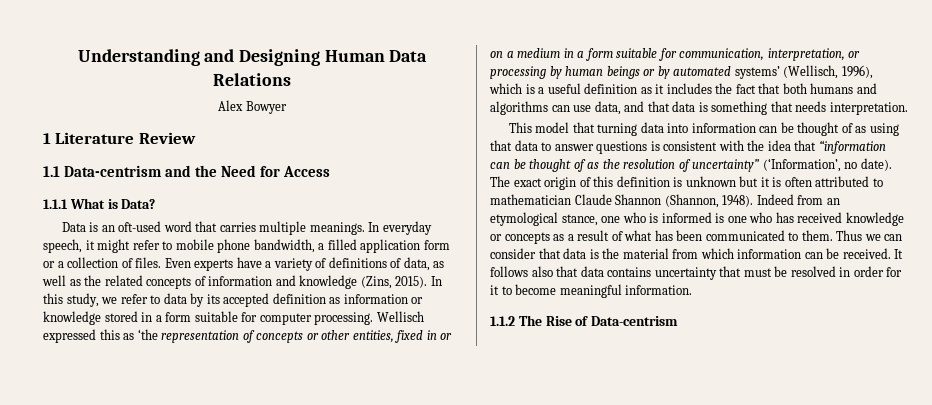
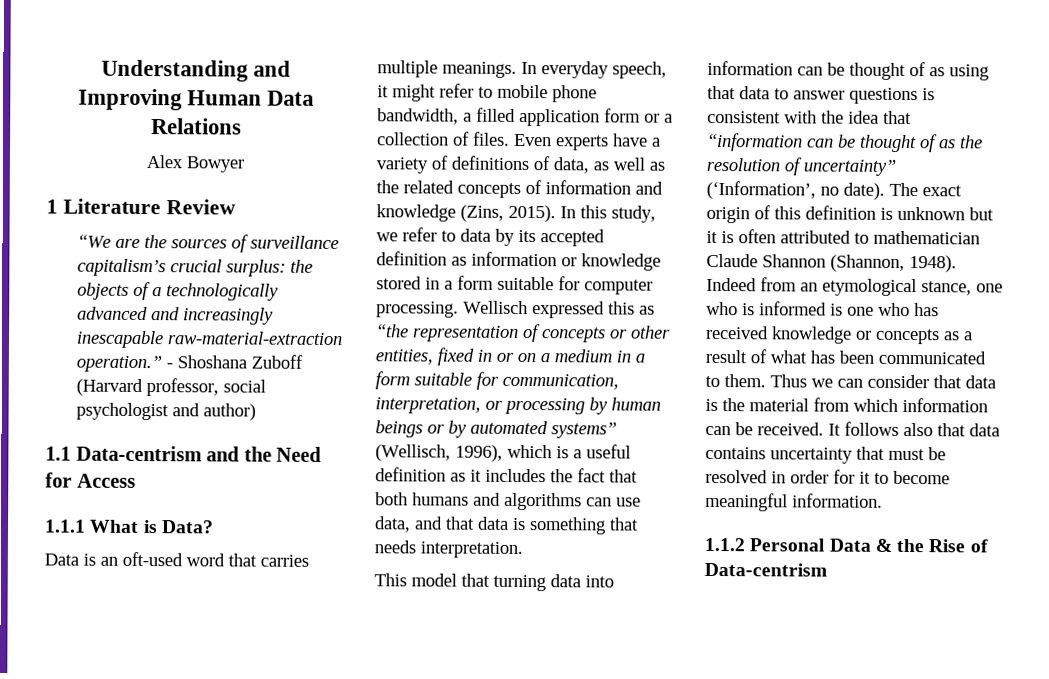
- Understanding and Designing Human Data Relations
+ Understanding and Improving Human Data Relations
+ “We are the sources of surveillance capitalism’s crucial surplus: the objects of a technologically advanced and increasingly inescapable raw-material-extraction operation.” - Shoshana Zuboff (Harvard professor, social psychologist and author)
- Wellisch expressed this as ‘the representation of concepts or other entities, fixed in or on a medium in a form suitable for communication, interpretation, or processing by human beings or by automated systems’ (Wellisch, 1996), which is a useful definition as it includes the fact that both humans and algorithms can use data, and that data is something that needs interpretation.
+ Wellisch expressed this as “the representation of concepts or other entities, fixed in or on a medium in a form suitable for communication, interpretation, or processing by human beings or by automated systems” (Wellisch, 1996), which is a useful definition as it includes the fact that both humans and algorithms can use data, and that data is something that needs interpretation.
- 1.1.2 The Rise of Data-centrism
+ 1.1.2 Personal Data & the Rise of Data-centrism

